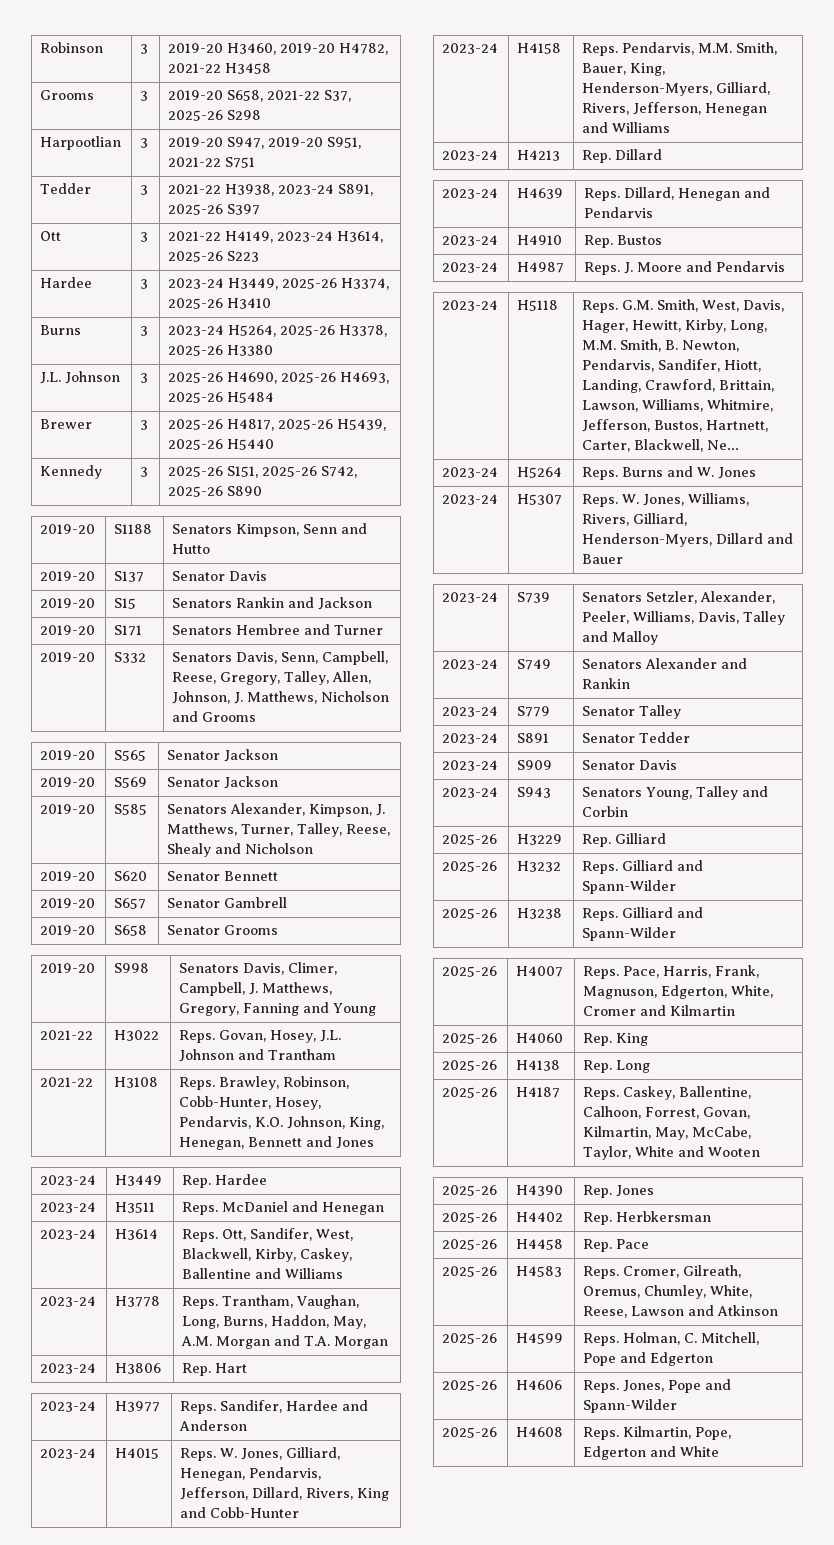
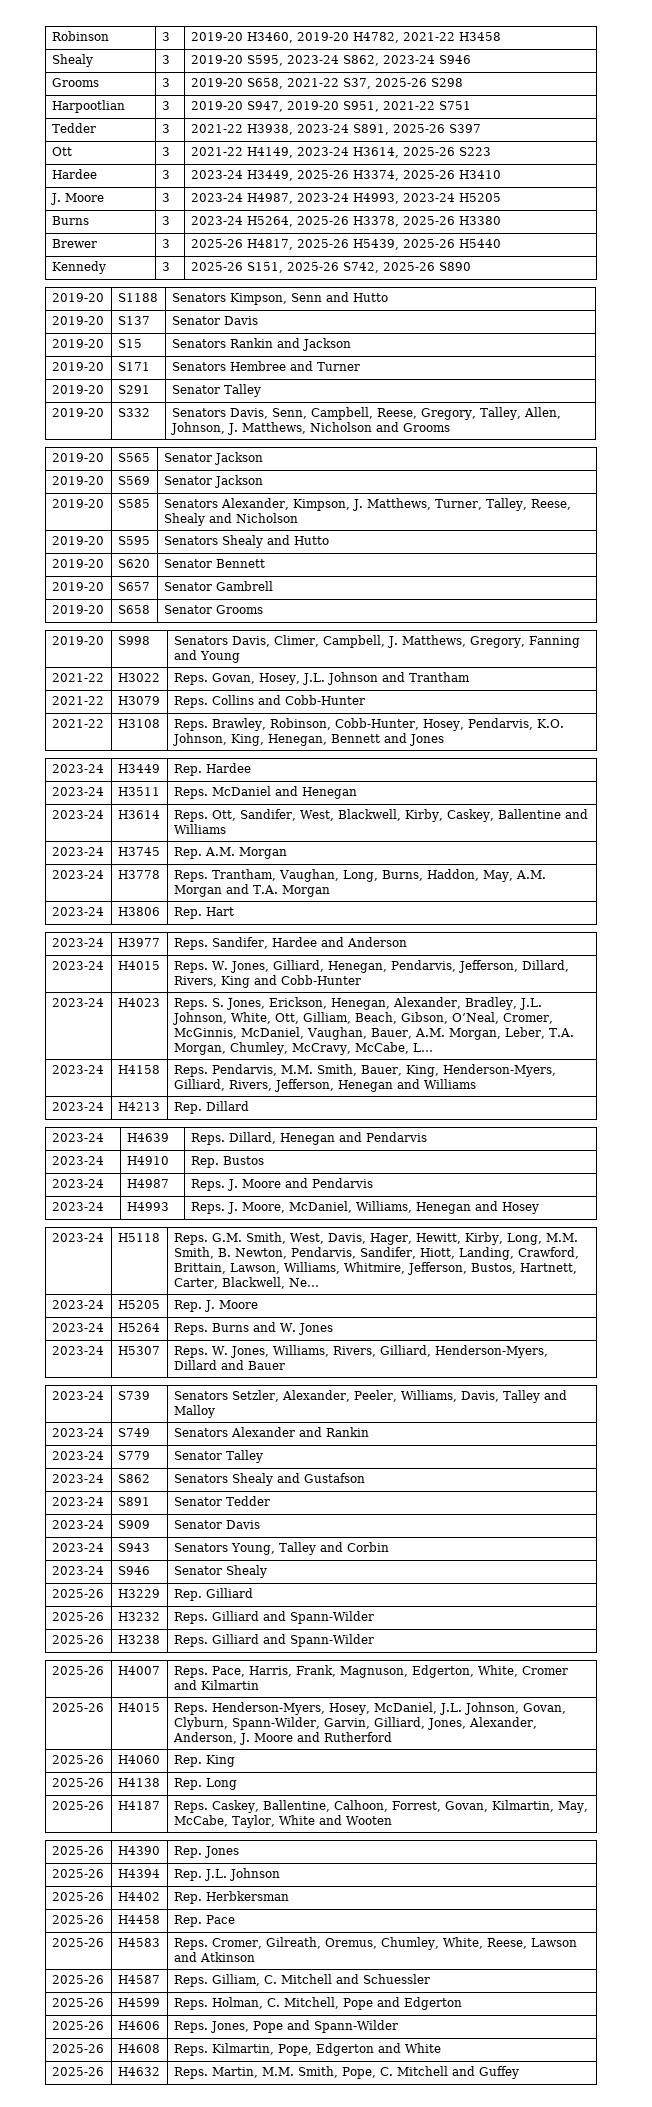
+ Shealy | 3 | 2019-20 S595, 2023-24 S862, 2023-24 S946
+ J. Moore | 3 | 2023-24 H4987, 2023-24 H4993, 2023-24 H5205
- J.L. Johnson | 3 | 2025-26 H4690, 2025-26 H4693, 2025-26 H5484
+ 2019-20 | S291 | Senator Talley
+ 2019-20 | S595 | Senators Shealy and Hutto
+ 2021-22 | H3079 | Reps. Collins and Cobb-Hunter
+ 2023-24 | H3745 | Rep. A.M. Morgan
+ 2023-24 | H4023 | Reps. S. Jones, Erickson, Henegan, Alexander, Bradley, J.L. Johnson, White, Ott, Gilliam, Beach, Gibson, O’Neal, Cromer, McGinnis, McDaniel, Vaughan, Bauer, A.M. Morgan, Leber, T.A. Morgan, Chumley, McCravy, McCabe, L…
+ 2023-24 | H4993 | Reps. J. Moore, McDaniel, Williams, Henegan and Hosey
+ 2023-24 | H5205 | Rep. J. Moore
+ 2023-24 | S862 | Senators Shealy and Gustafson
+ 2023-24 | S946 | Senator Shealy
+ 2025-26 | H4015 | Reps. Henderson-Myers, Hosey, McDaniel, J.L. Johnson, Govan, Clyburn, Spann-Wilder, Garvin, Gilliard, Jones, Alexander, Anderson, J. Moore and Rutherford
+ 2025-26 | H4394 | Rep. J.L. Johnson
+ 2025-26 | H4587 | Reps. Gilliam, C. Mitchell and Schuessler
+ 2025-26 | H4632 | Reps. Martin, M.M. Smith, Pope, C. Mitchell and Guffey

